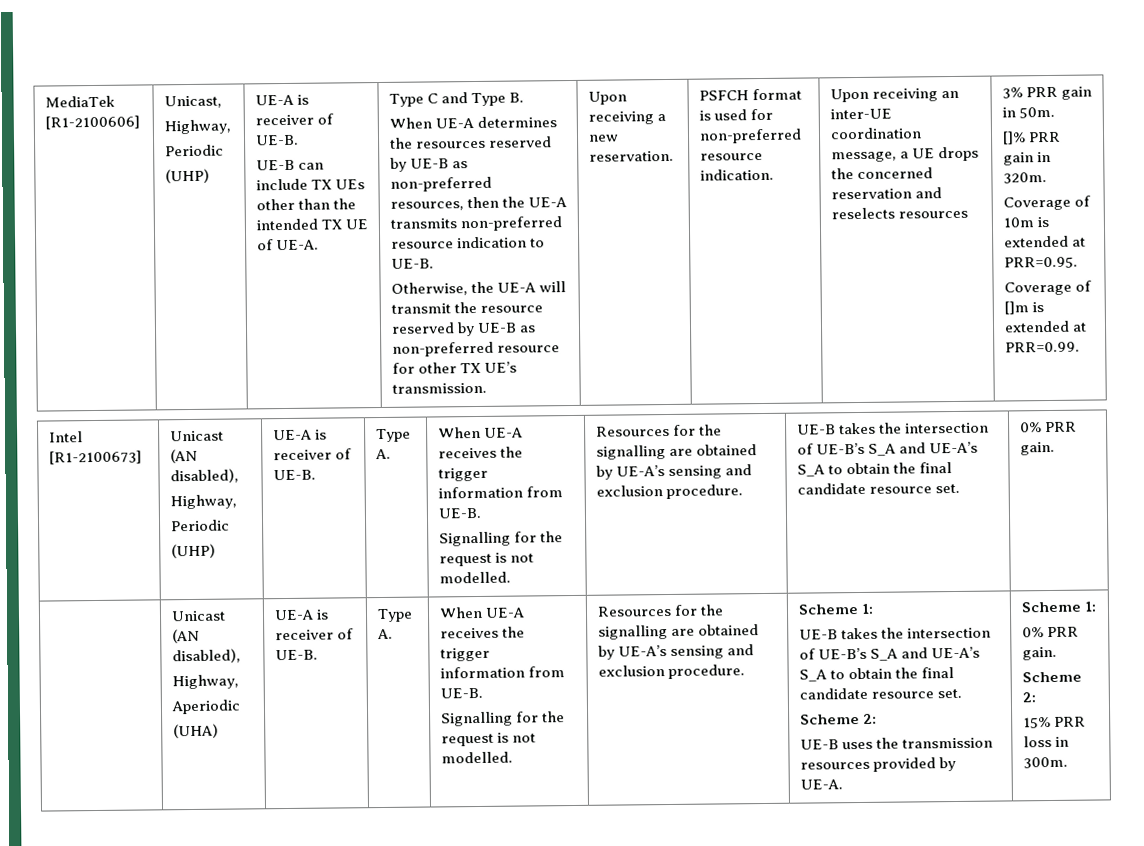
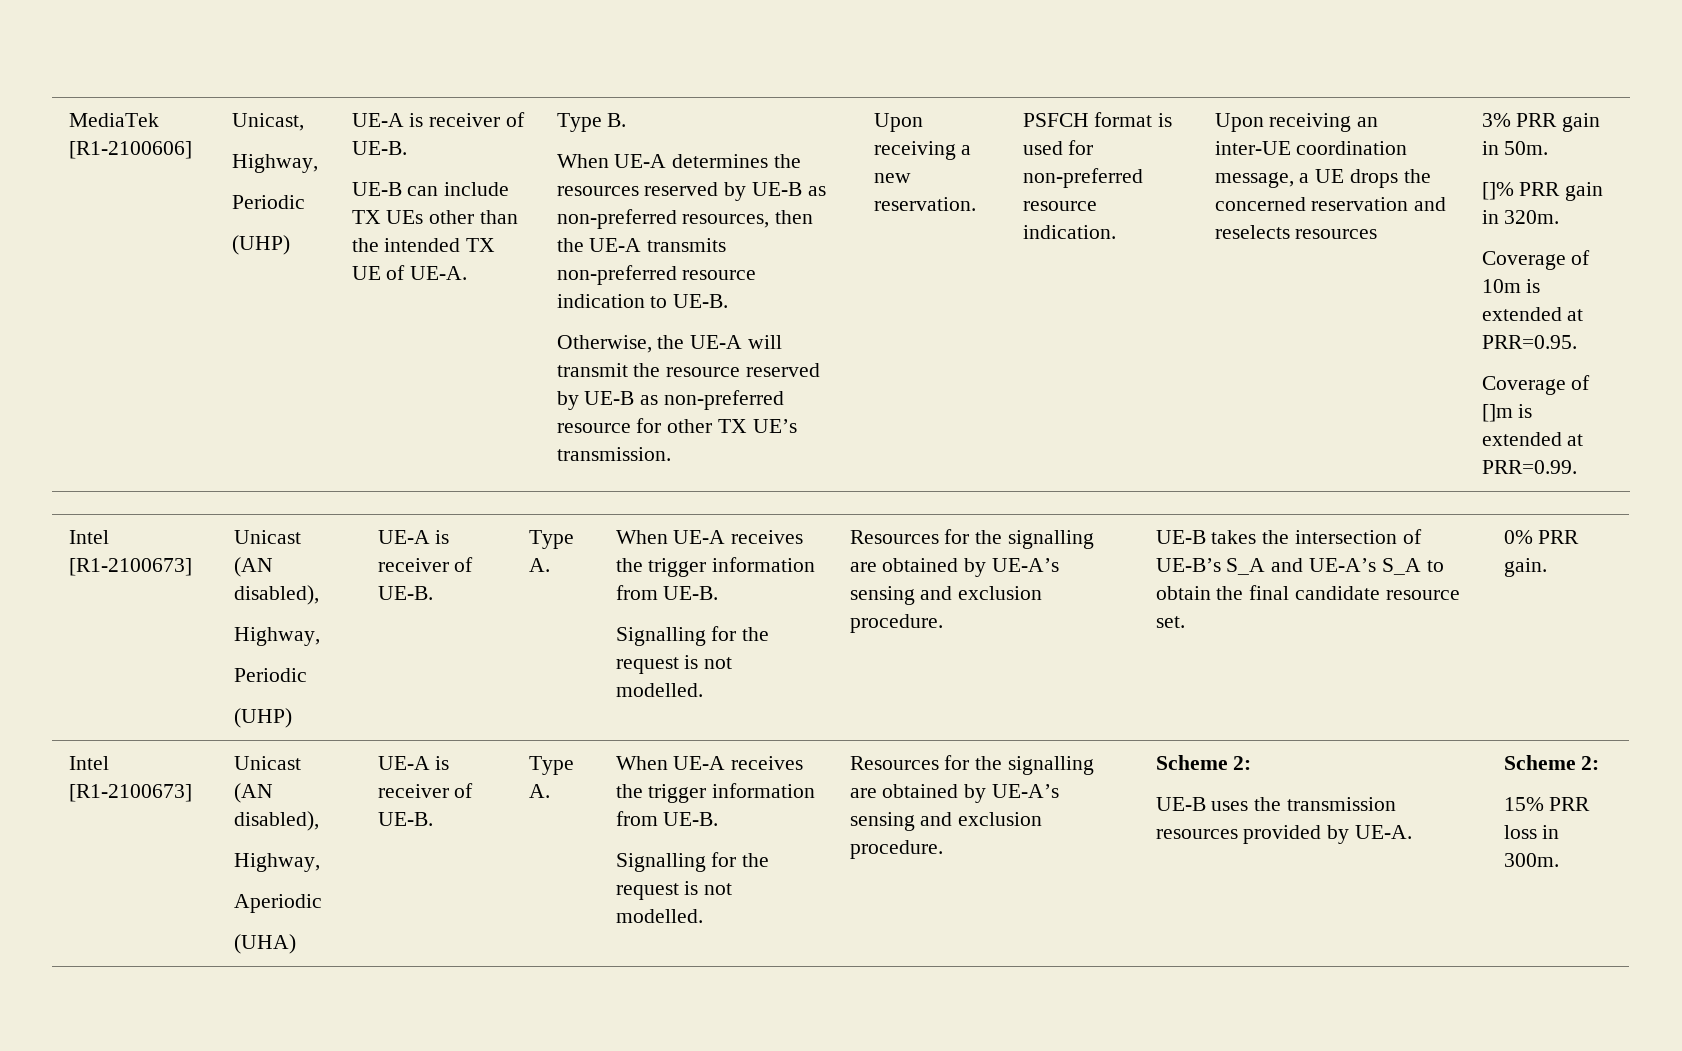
- Type C and Type B.
+ Type B.
  UE-B takes the intersection of UE-B’s S_A and UE-A’s S_A to obtain the final candidate resource set. | 0% PRR gain.
+ Intel [R1-2100673]
- Resources for the signalling are obtained by UE-A’s sensing and exclusion procedure. | Scheme 1:
- UE-B takes the intersection of UE-B’s S_A and UE-A’s S_A to obtain the final candidate resource set.
- Scheme 2:
+ Resources for the signalling are obtained by UE-A’s sensing and exclusion procedure. | Scheme 2:
- UE-B uses the transmission resources provided by UE-A. | Scheme 1:
- 0% PRR gain.
- Scheme 2:
+ UE-B uses the transmission resources provided by UE-A. | Scheme 2:

